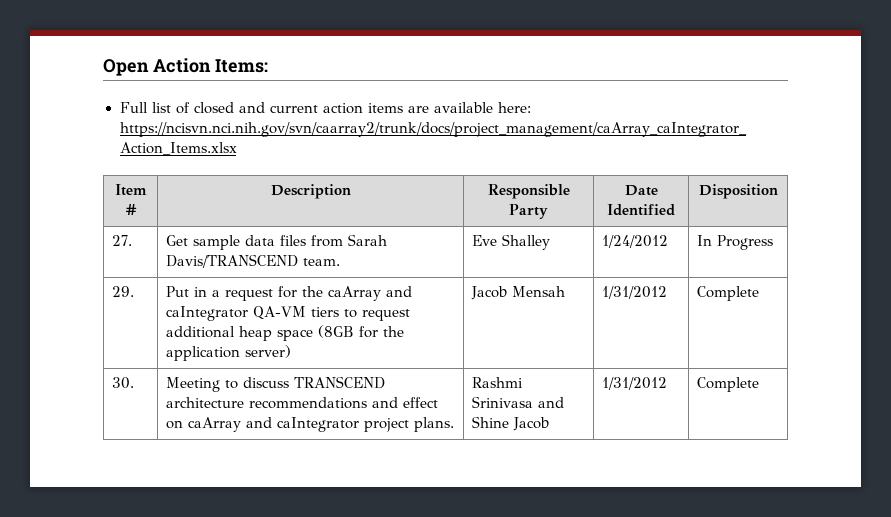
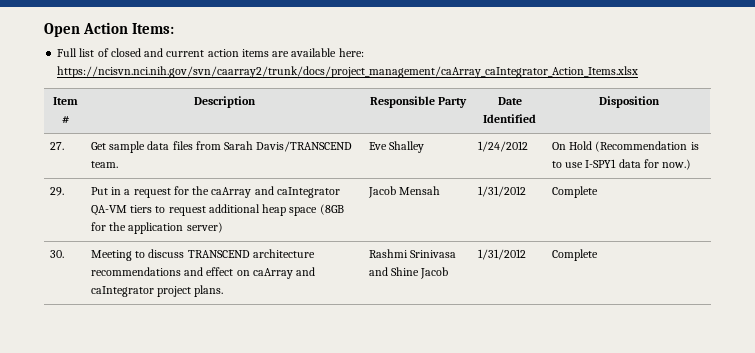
- 27. | Get sample data files from Sarah Davis/TRANSCEND team. | Eve Shalley | 1/24/2012 | In Progress
+ 27. | Get sample data files from Sarah Davis/TRANSCEND team. | Eve Shalley | 1/24/2012 | On Hold (Recommendation is to use I-SPY1 data for now.)

